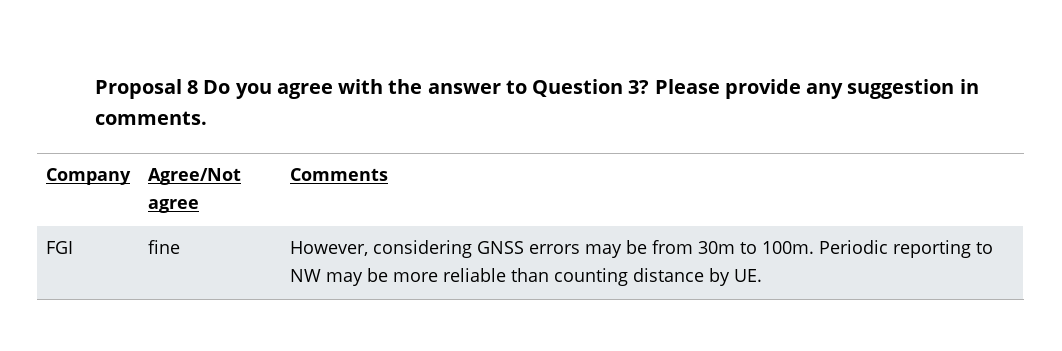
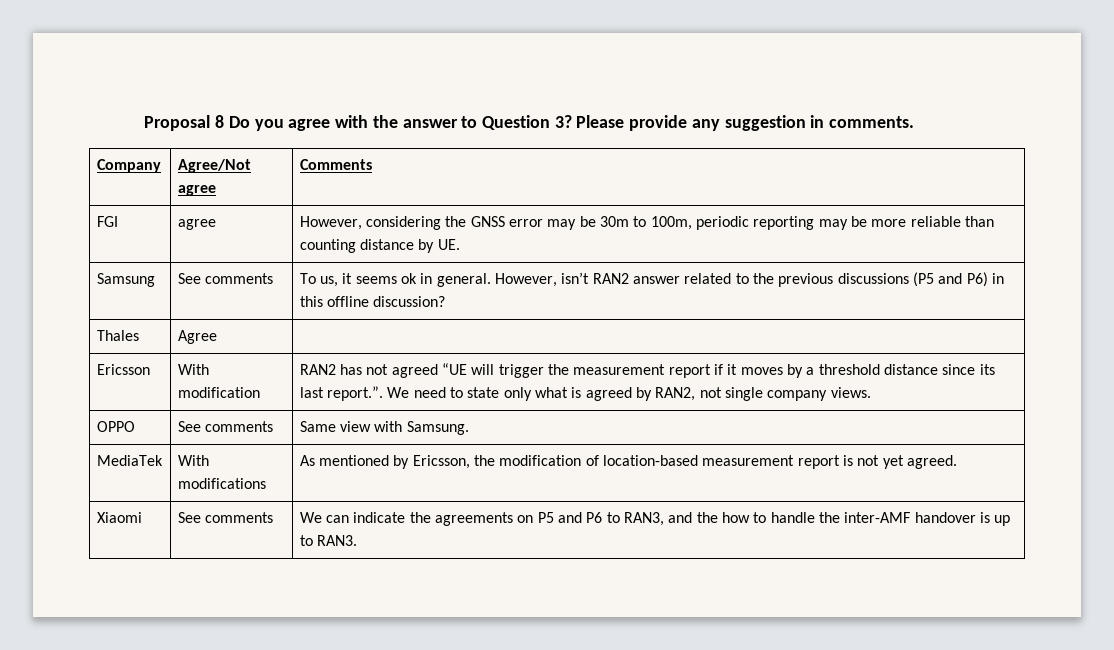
- FGI | fine | However, considering GNSS errors may be from 30m to 100m. Periodic reporting to NW may be more reliable than counting distance by UE.
+ FGI | agree | However, considering the GNSS error may be 30m to 100m, periodic reporting may be more reliable than counting distance by UE.
+ Samsung | See comments | To us, it seems ok in general. However, isn’t RAN2 answer related to the previous discussions (P5 and P6) in this offline discussion?
+ Thales | Agree |
+ Ericsson | With modification | RAN2 has not agreed “UE will trigger the measurement report if it moves by a threshold distance since its last report.”. We need to state only what is agreed by RAN2, not single company views.
+ OPPO | See comments | Same view with Samsung.
+ MediaTek | With modifications | As mentioned by Ericsson, the modification of location-based measurement report is not yet agreed.
+ Xiaomi | See comments | We can indicate the agreements on P5 and P6 to RAN3, and the how to handle the inter-AMF handover is up to RAN3.

